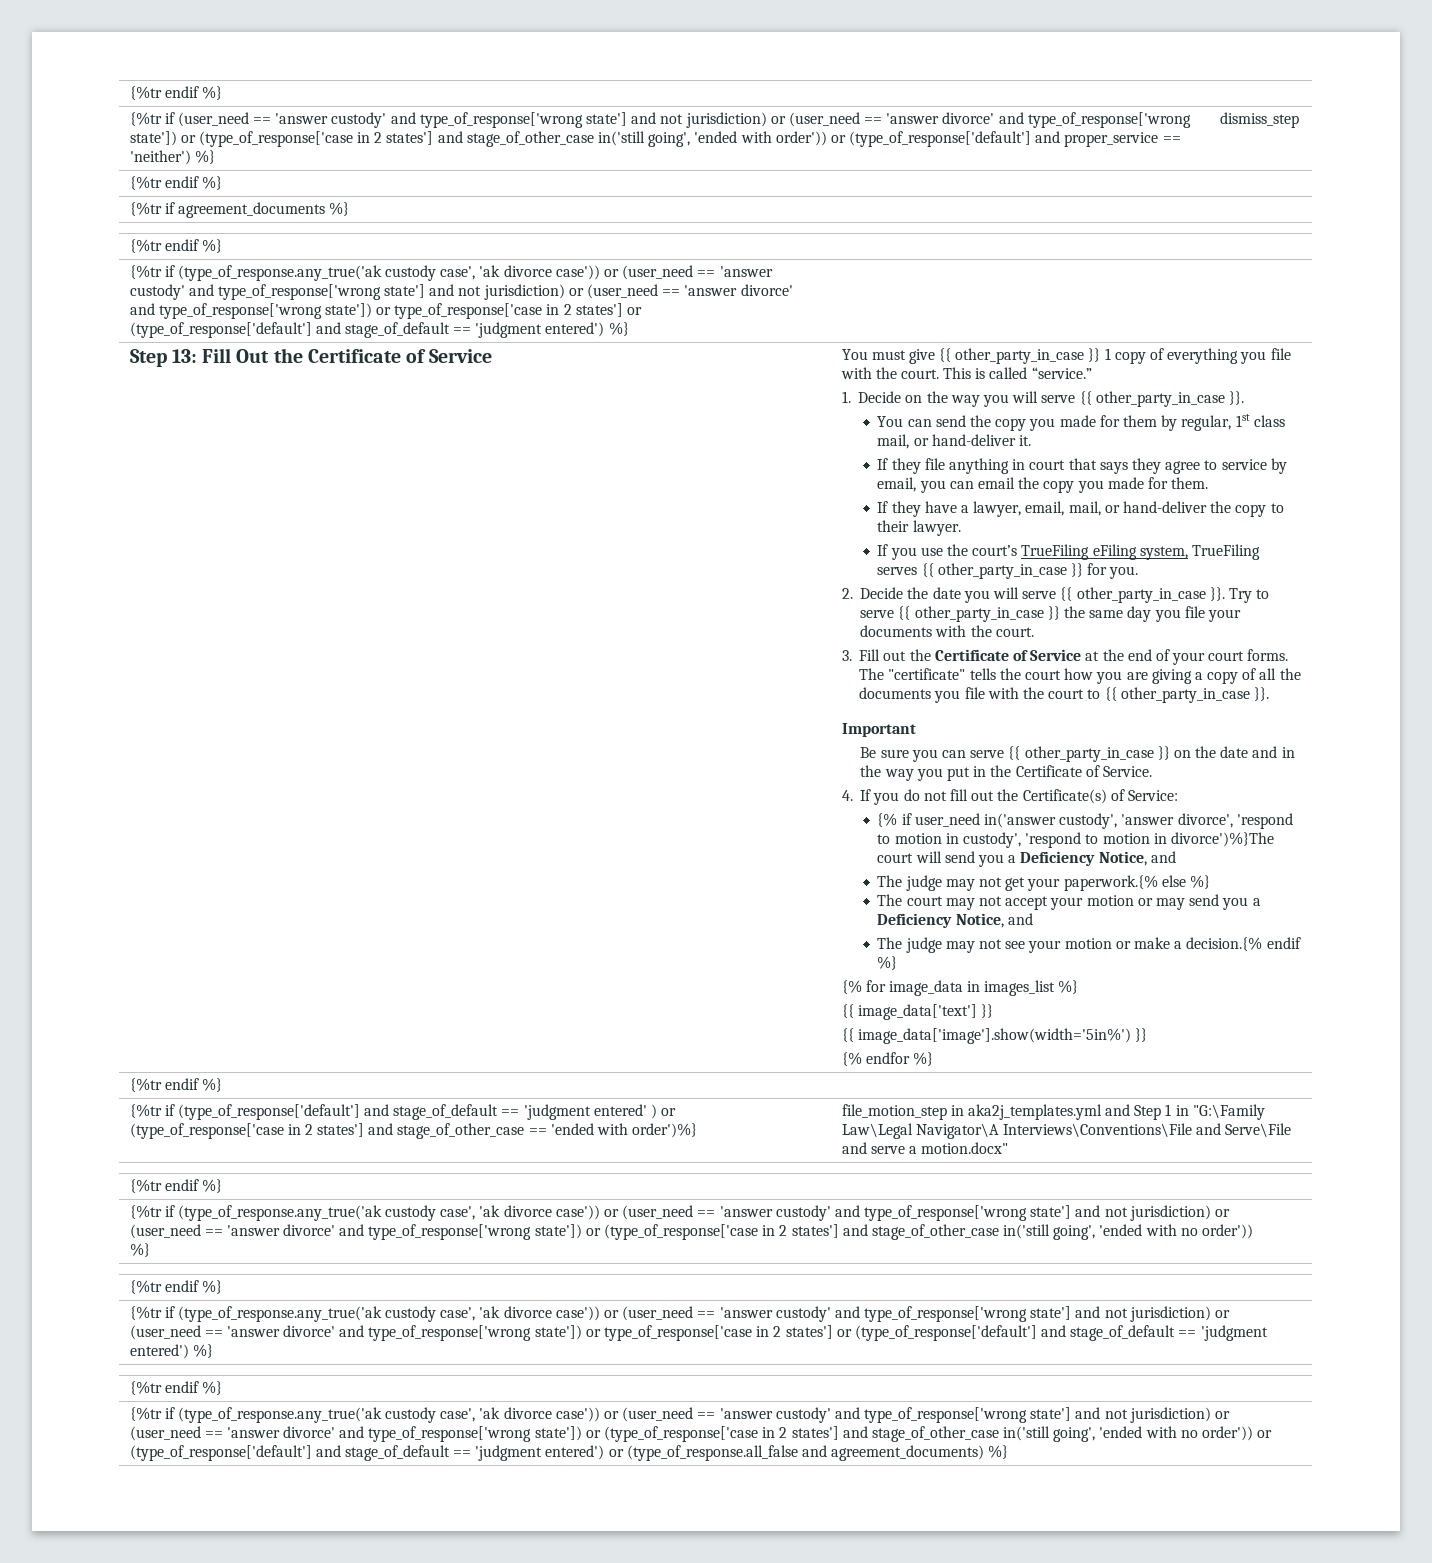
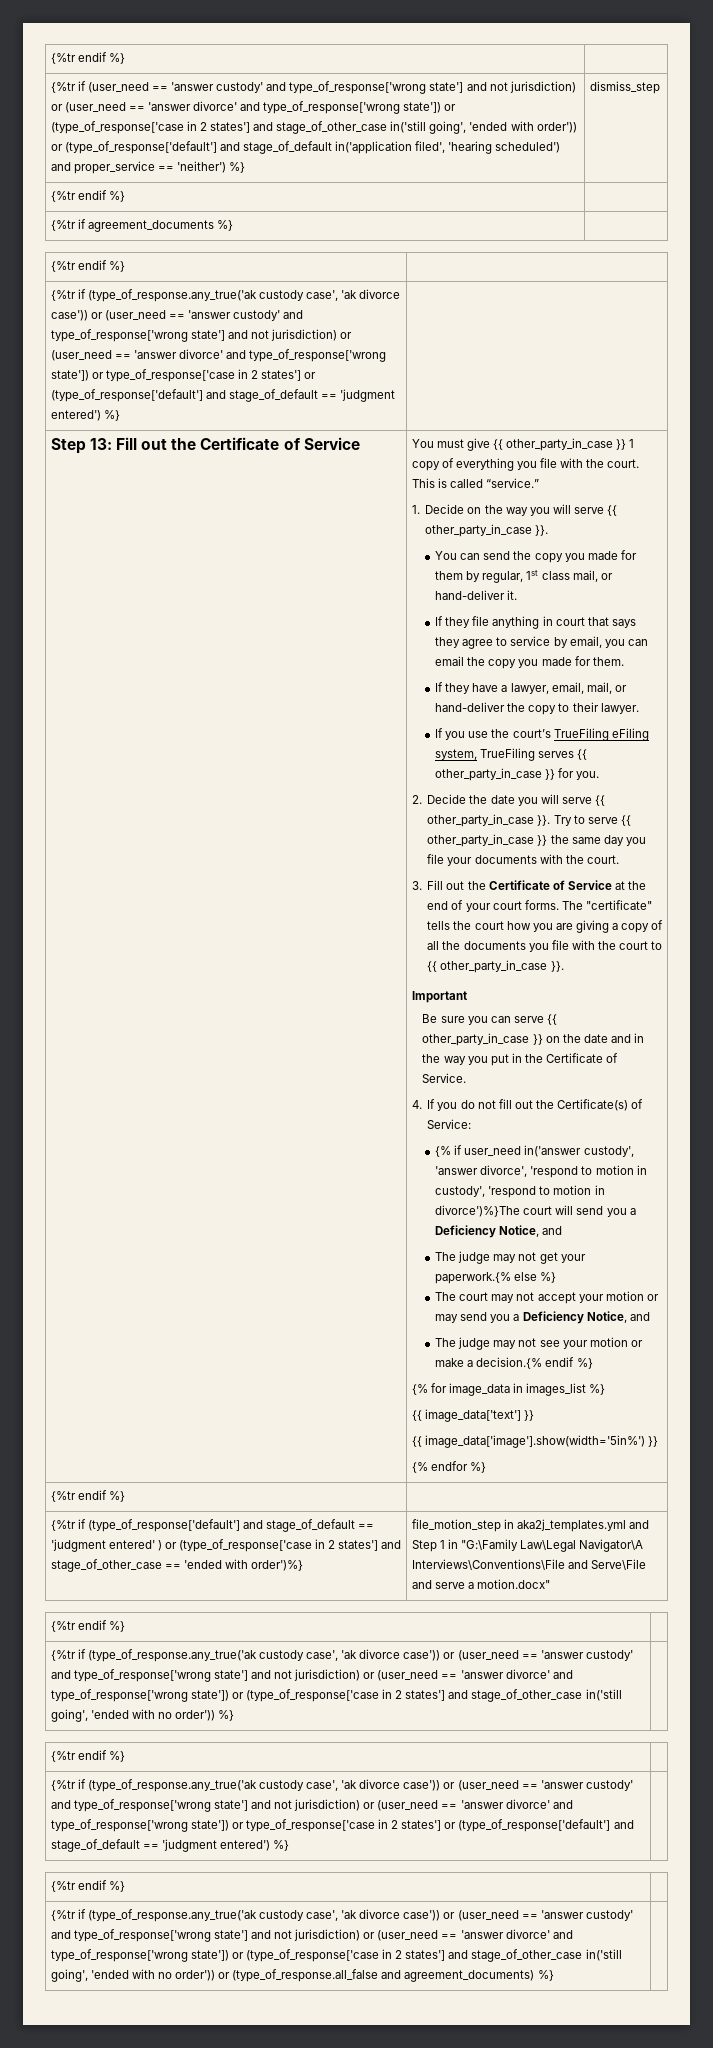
- {%tr if (user_need == 'answer custody' and type_of_response['wrong state'] and not jurisdiction) or (user_need == 'answer divorce' and type_of_response['wrong state']) or (type_of_response['case in 2 states'] and stage_of_other_case in('still going', 'ended with order')) or (type_of_response['default'] and proper_service == 'neither') %}
+ {%tr if (user_need == 'answer custody' and type_of_response['wrong state'] and not jurisdiction) or (user_need == 'answer divorce' and type_of_response['wrong state']) or (type_of_response['case in 2 states'] and stage_of_other_case in('still going', 'ended with order')) or (type_of_response['default'] and stage_of_default in('application filed', 'hearing scheduled') and proper_service == 'neither') %}
- Step 13: Fill Out the Certificate of Service
+ Step 13: Fill out the Certificate of Service
- {%tr if (type_of_response.any_true('ak custody case', 'ak divorce case')) or (user_need == 'answer custody' and type_of_response['wrong state'] and not jurisdiction) or (user_need == 'answer divorce' and type_of_response['wrong state']) or (type_of_response['case in 2 states'] and stage_of_other_case in('still going', 'ended with no order')) or (type_of_response['default'] and stage_of_default == 'judgment entered') or (type_of_response.all_false and agreement_documents) %}
+ {%tr if (type_of_response.any_true('ak custody case', 'ak divorce case')) or (user_need == 'answer custody' and type_of_response['wrong state'] and not jurisdiction) or (user_need == 'answer divorce' and type_of_response['wrong state']) or (type_of_response['case in 2 states'] and stage_of_other_case in('still going', 'ended with no order')) or (type_of_response.all_false and agreement_documents) %}

